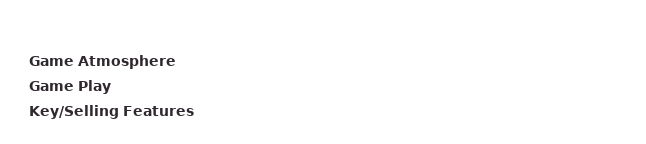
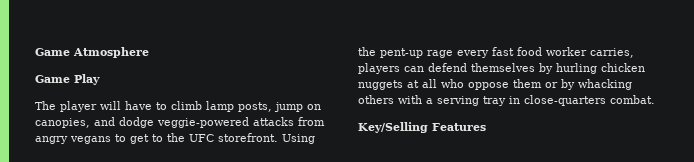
+ The player will have to climb lamp posts, jump on canopies, and dodge veggie-powered attacks from angry vegans to get to the UFC storefront. Using the pent-up rage every fast food worker carries, players can defend themselves by hurling chicken nuggets at all who oppose them or by whacking others with a serving tray in close-quarters combat.

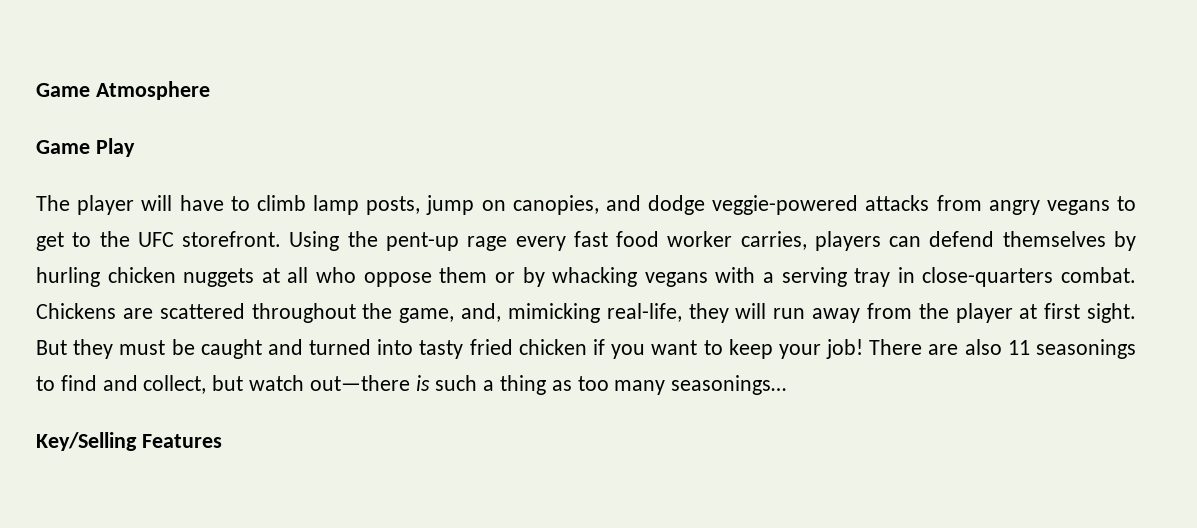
- Using the pent-up rage every fast food worker carries, players can defend themselves by hurling chicken nuggets at all who oppose them or by whacking others with a serving tray in close-quarters combat.
+ Using the pent-up rage every fast food worker carries, players can defend themselves by hurling chicken nuggets at all who oppose them or by whacking vegans with a serving tray in close-quarters combat. Chickens are scattered throughout the game, and, mimicking real-life, they will run away from the player at first sight. But they must be caught and turned into tasty fried chicken if you want to keep your job! There are also 11 seasonings to find and collect, but watch out—there is such a thing as too many seasonings…

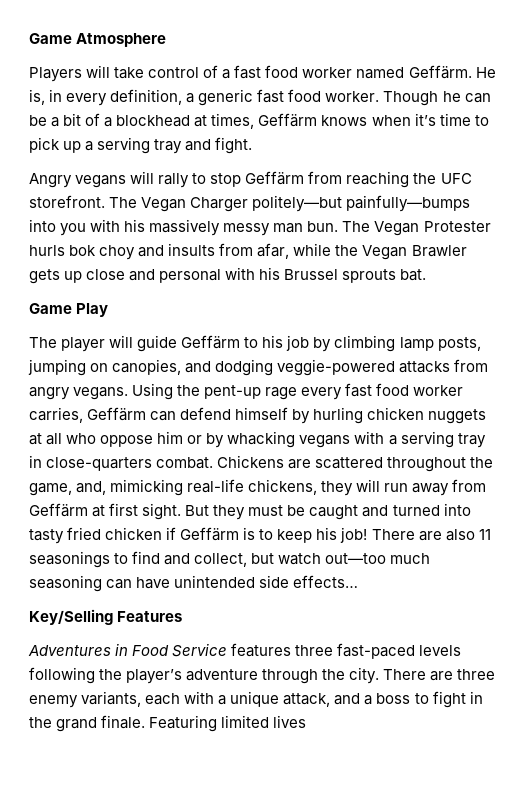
+ Players will take control of a fast food worker named Geffärm. He is, in every definition, a generic fast food worker. Though he can be a bit of a blockhead at times, Geffärm knows when it’s time to pick up a serving tray and fight.
+ Angry vegans will rally to stop Geffärm from reaching the UFC storefront. The Vegan Charger politely—but painfully—bumps into you with his massively messy man bun. The Vegan Protester hurls bok choy and insults from afar, while the Vegan Brawler gets up close and personal with his Brussel sprouts bat.
- The player will have to climb lamp posts, jump on canopies, and dodge veggie-powered attacks from angry vegans to get to the UFC storefront.
+ The player will guide Geffärm to his job by climbing lamp posts, jumping on canopies, and dodging veggie-powered attacks from angry vegans.
- Using the pent-up rage every fast food worker carries, players can defend themselves by hurling chicken nuggets at all who oppose them or by whacking vegans with a serving tray in close-quarters combat.
+ Using the pent-up rage every fast food worker carries, Geffärm can defend himself by hurling chicken nuggets at all who oppose him or by whacking vegans with a serving tray in close-quarters combat.
- Chickens are scattered throughout the game, and, mimicking real-life, they will run away from the player at first sight.
+ Chickens are scattered throughout the game, and, mimicking real-life chickens, they will run away from Geffärm at first sight.
- But they must be caught and turned into tasty fried chicken if you want to keep your job!
+ But they must be caught and turned into tasty fried chicken if Geffärm is to keep his job!
- There are also 11 seasonings to find and collect, but watch out—there is such a thing as too many seasonings…
+ There are also 11 seasonings to find and collect, but watch out—too much seasoning can have unintended side effects…
  Key/Selling Features
+ Adventures in Food Service features three fast-paced levels following the player’s adventure through the city. There are three enemy variants, each with a unique attack, and a boss to fight in the grand finale. Featuring limited lives

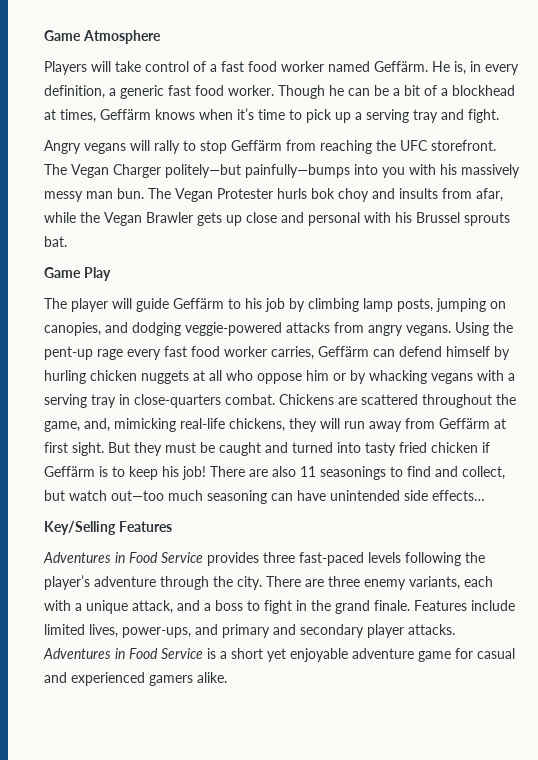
- Adventures in Food Service features three fast-paced levels following the player’s adventure through the city.
+ Adventures in Food Service provides three fast-paced levels following the player’s adventure through the city.
- Featuring limited lives
+ Features include limited lives, power-ups, and primary and secondary player attacks. Adventures in Food Service is a short yet enjoyable adventure game for casual and experienced gamers alike.

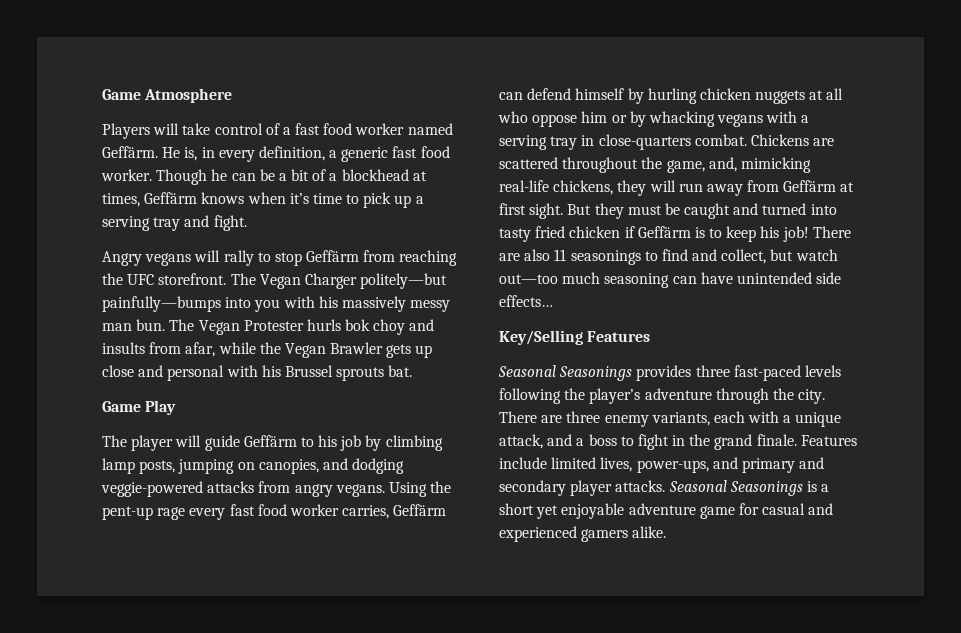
- Adventures in Food Service provides three fast-paced levels following the player’s adventure through the city.
+ Seasonal Seasonings provides three fast-paced levels following the player’s adventure through the city.
- Adventures in Food Service is a short yet enjoyable adventure game for casual and experienced gamers alike.
+ Seasonal Seasonings is a short yet enjoyable adventure game for casual and experienced gamers alike.

